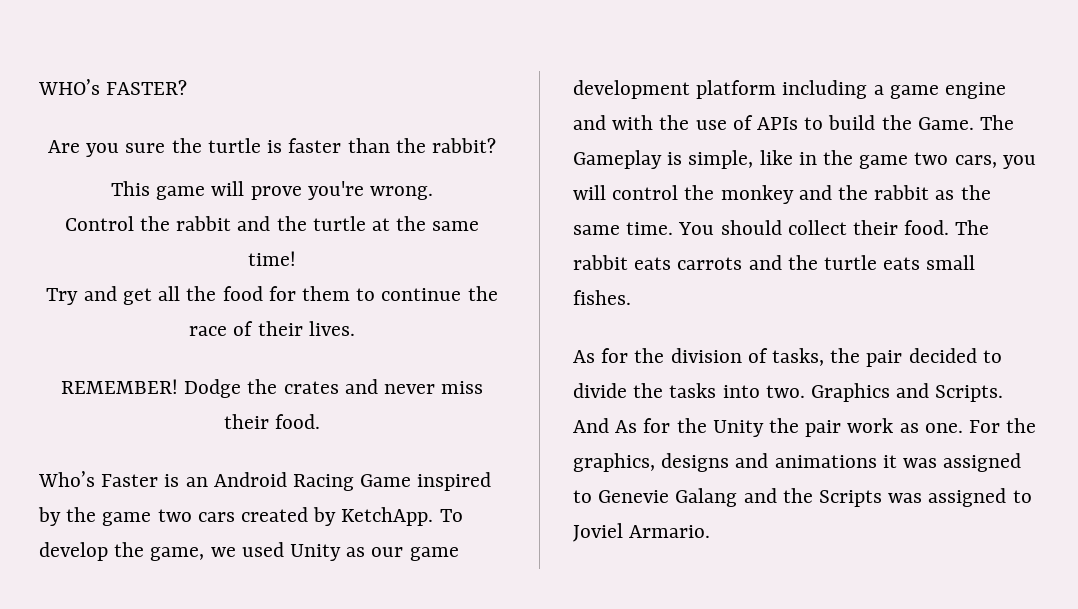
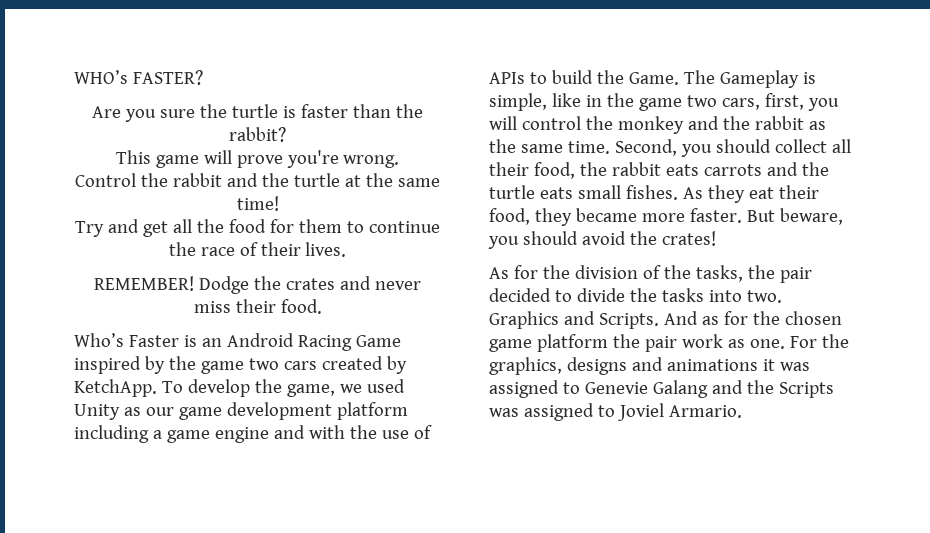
- The Gameplay is simple, like in the game two cars, you will control the monkey and the rabbit as the same time.
+ The Gameplay is simple, like in the game two cars, first, you will control the monkey and the rabbit as the same time.
- You should collect their food. The rabbit eats carrots and the turtle eats small fishes.
+ Second, you should collect all their food, the rabbit eats carrots and the turtle eats small fishes. As they eat their food, they became more faster. But beware, you should avoid the crates!
- As for the division of tasks, the pair decided to divide the tasks into two.
+ As for the division of the tasks, the pair decided to divide the tasks into two.
- And As for the Unity the pair work as one.
+ And as for the chosen game platform the pair work as one.

